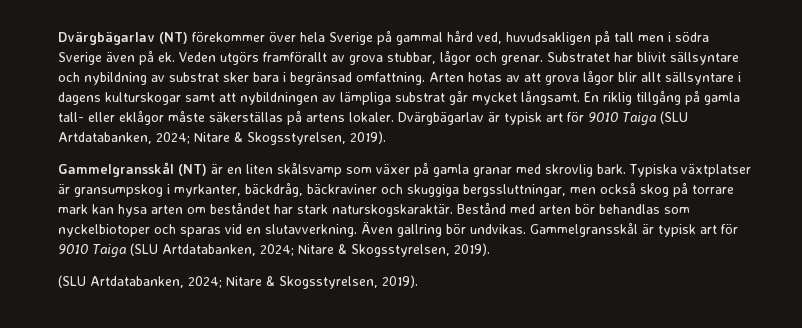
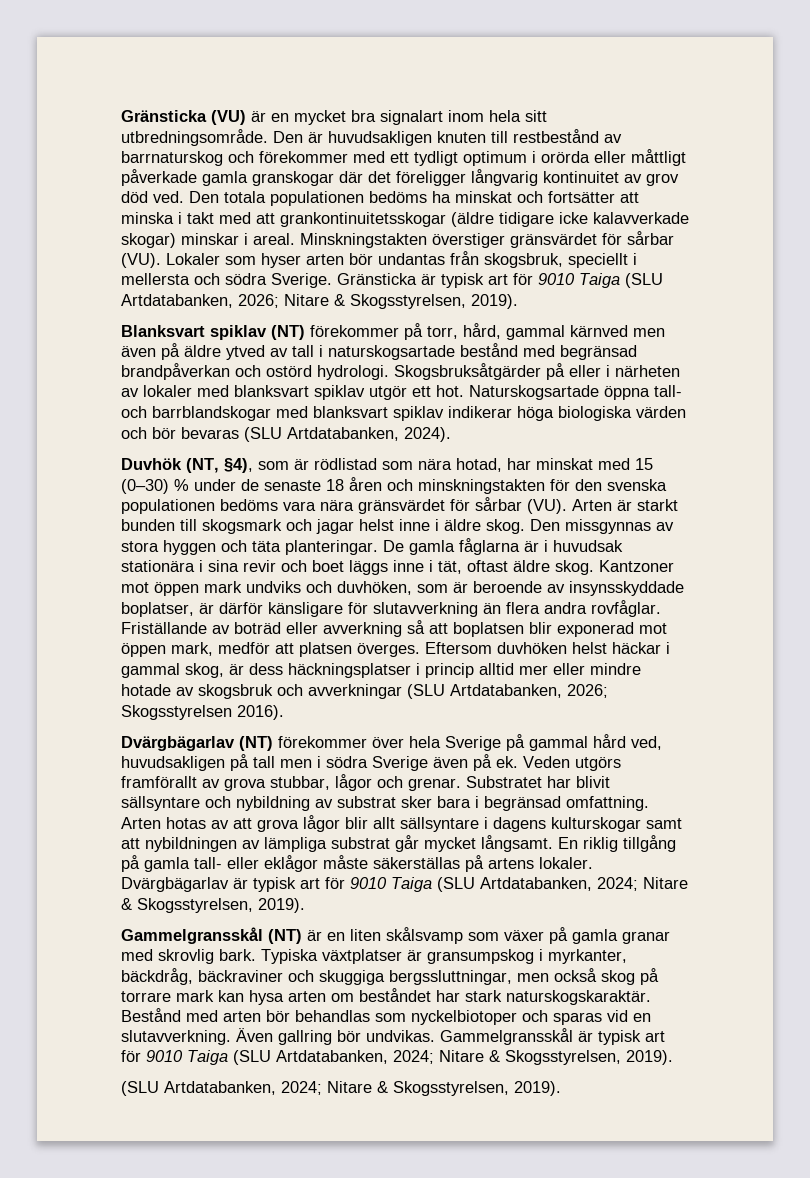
+ Gränsticka (VU) är en mycket bra signalart inom hela sitt utbredningsområde. Den är huvudsakligen knuten till restbestånd av barrnaturskog och förekommer med ett tydligt optimum i orörda eller måttligt påverkade gamla granskogar där det föreligger långvarig kontinuitet av grov död ved. Den totala populationen bedöms ha minskat och fortsätter att minska i takt med att grankontinuitetsskogar (äldre tidigare icke kalavverkade skogar) minskar i areal. Minskningstakten överstiger gränsvärdet för sårbar (VU). Lokaler som hyser arten bör undantas från skogsbruk, speciellt i mellersta och södra Sverige. Gränsticka är typisk art för 9010 Taiga (SLU Artdatabanken, 2026; Nitare & Skogsstyrelsen, 2019).
+ Blanksvart spiklav (NT) förekommer på torr, hård, gammal kärnved men även på äldre ytved av tall i naturskogsartade bestånd med begränsad brandpåverkan och ostörd hydrologi. Skogsbruksåtgärder på eller i närheten av lokaler med blanksvart spiklav utgör ett hot. Naturskogsartade öppna tall- och barrblandskogar med blanksvart spiklav indikerar höga biologiska värden och bör bevaras (SLU Artdatabanken, 2024).
+ Duvhök (NT, §4), som är rödlistad som nära hotad, har minskat med 15 (0–30) % under de senaste 18 åren och minskningstakten för den svenska populationen bedöms vara nära gränsvärdet för sårbar (VU). Arten är starkt bunden till skogsmark och jagar helst inne i äldre skog. Den missgynnas av stora hyggen och täta planteringar. De gamla fåglarna är i huvudsak stationära i sina revir och boet läggs inne i tät, oftast äldre skog. Kantzoner mot öppen mark undviks och duvhöken, som är beroende av insynsskyddade boplatser, är därför känsligare för slutavverkning än flera andra rovfåglar. Friställande av boträd eller avverkning så att boplatsen blir exponerad mot öppen mark, medför att platsen överges. Eftersom duvhöken helst häckar i gammal skog, är dess häckningsplatser i princip alltid mer eller mindre hotade av skogsbruk och avverkningar (SLU Artdatabanken, 2026; Skogsstyrelsen 2016).

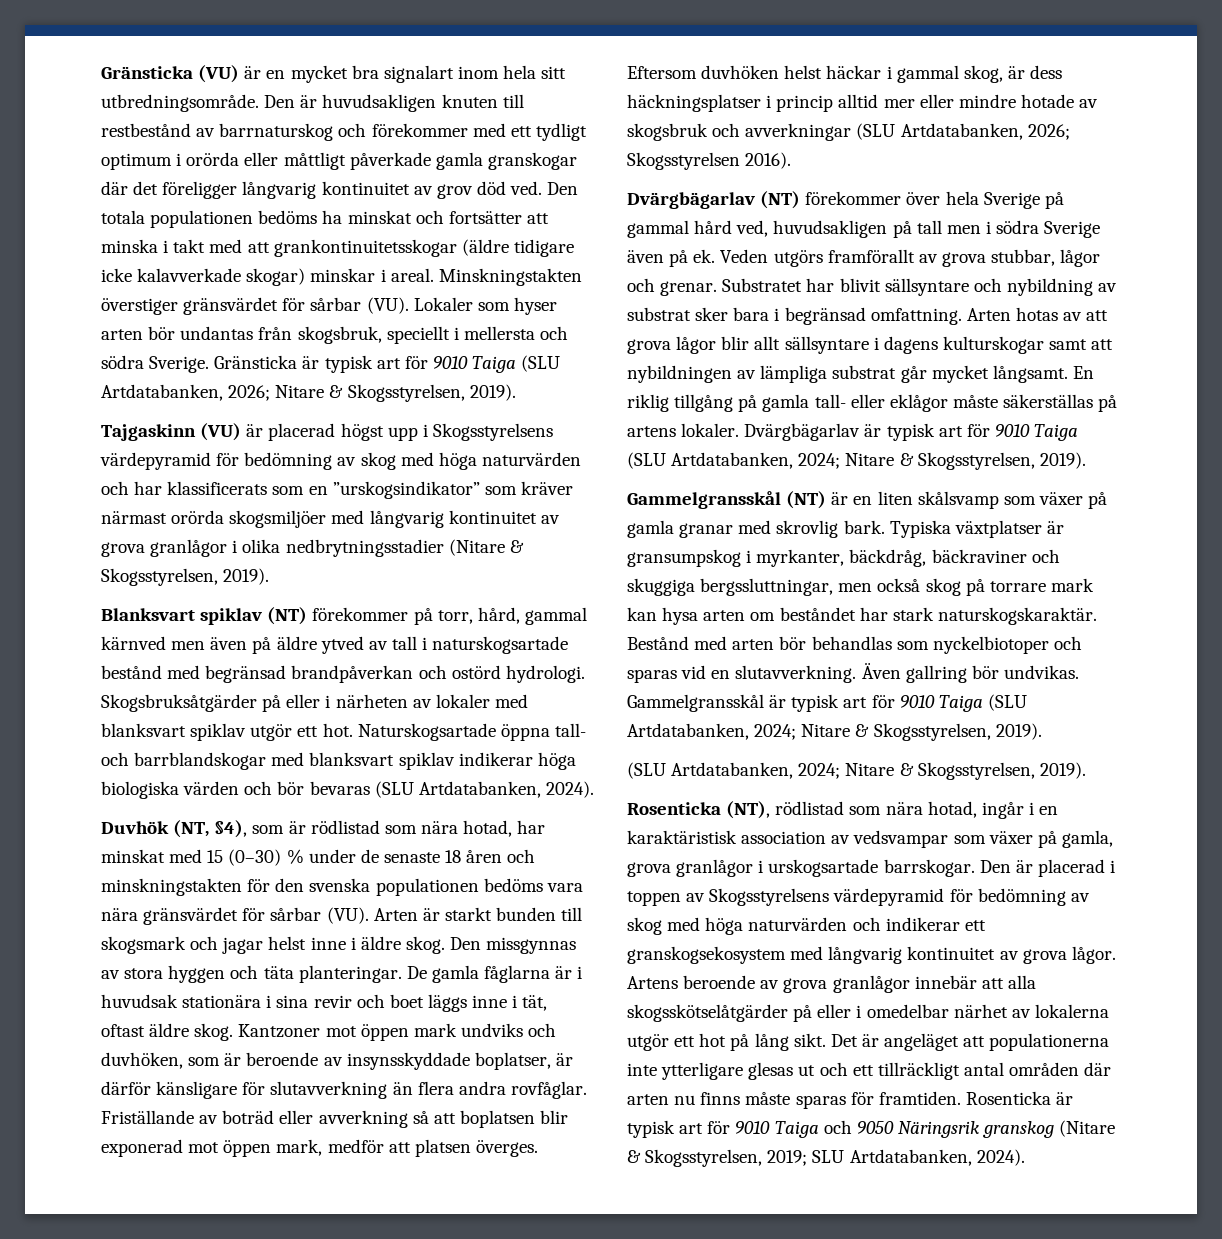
+ Tajgaskinn (VU) är placerad högst upp i Skogsstyrelsens värdepyramid för bedömning av skog med höga naturvärden och har klassificerats som en ”urskogsindikator” som kräver närmast orörda skogsmiljöer med långvarig kontinuitet av grova granlågor i olika nedbrytningsstadier (Nitare & Skogsstyrelsen, 2019).
+ Rosenticka (NT), rödlistad som nära hotad, ingår i en karaktäristisk association av vedsvampar som växer på gamla, grova granlågor i urskogsartade barrskogar. Den är placerad i toppen av Skogsstyrelsens värdepyramid för bedömning av skog med höga naturvärden och indikerar ett granskogsekosystem med långvarig kontinuitet av grova lågor. Artens beroende av grova granlågor innebär att alla skogsskötselåtgärder på eller i omedelbar närhet av lokalerna utgör ett hot på lång sikt. Det är angeläget att populationerna inte ytterligare glesas ut och ett tillräckligt antal områden där arten nu finns måste sparas för framtiden. Rosenticka är typisk art för 9010 Taiga och 9050 Näringsrik granskog (Nitare & Skogsstyrelsen, 2019; SLU Artdatabanken, 2024).

